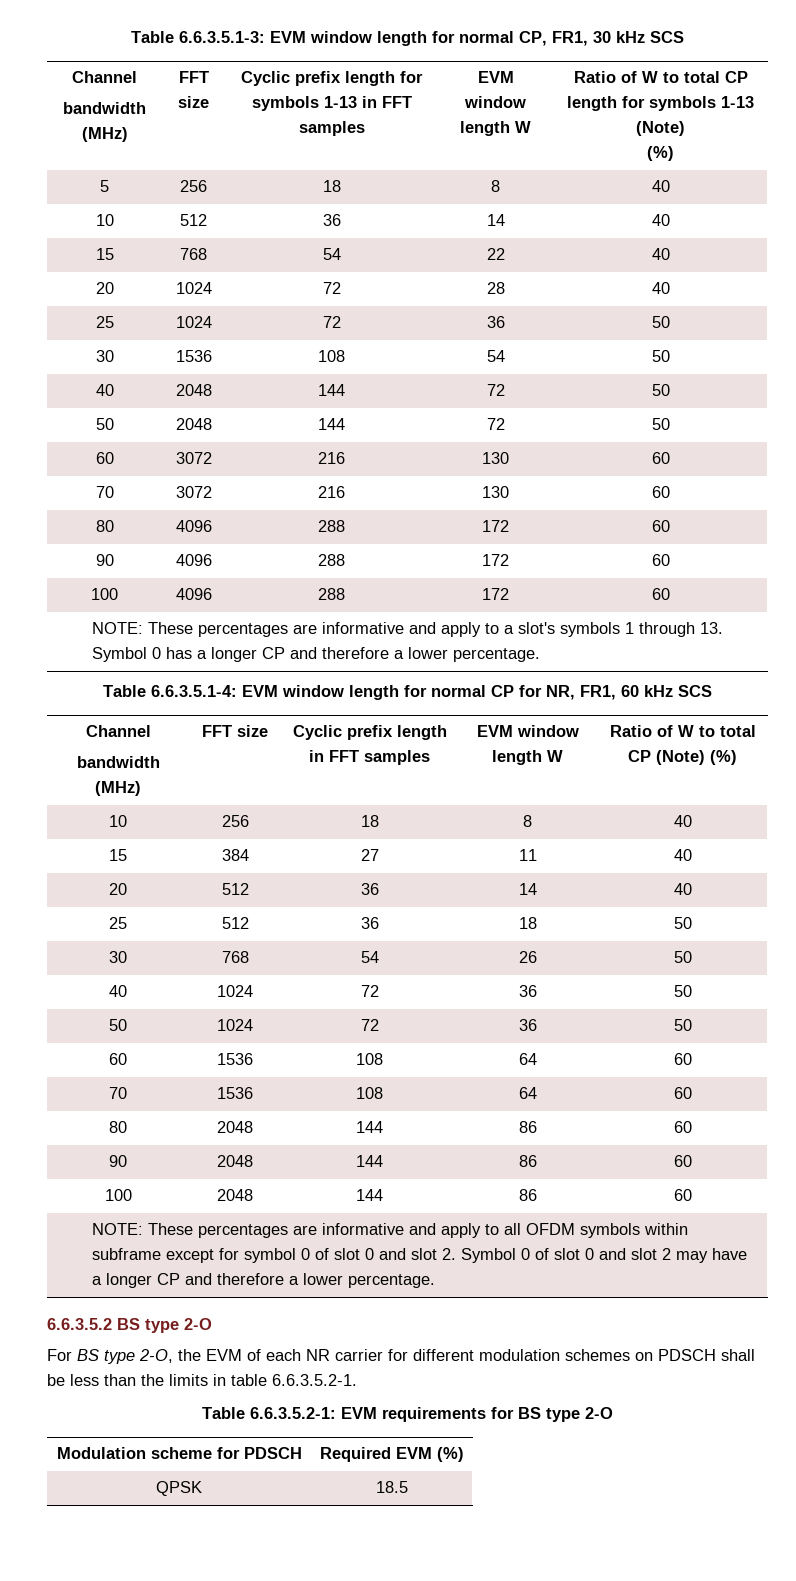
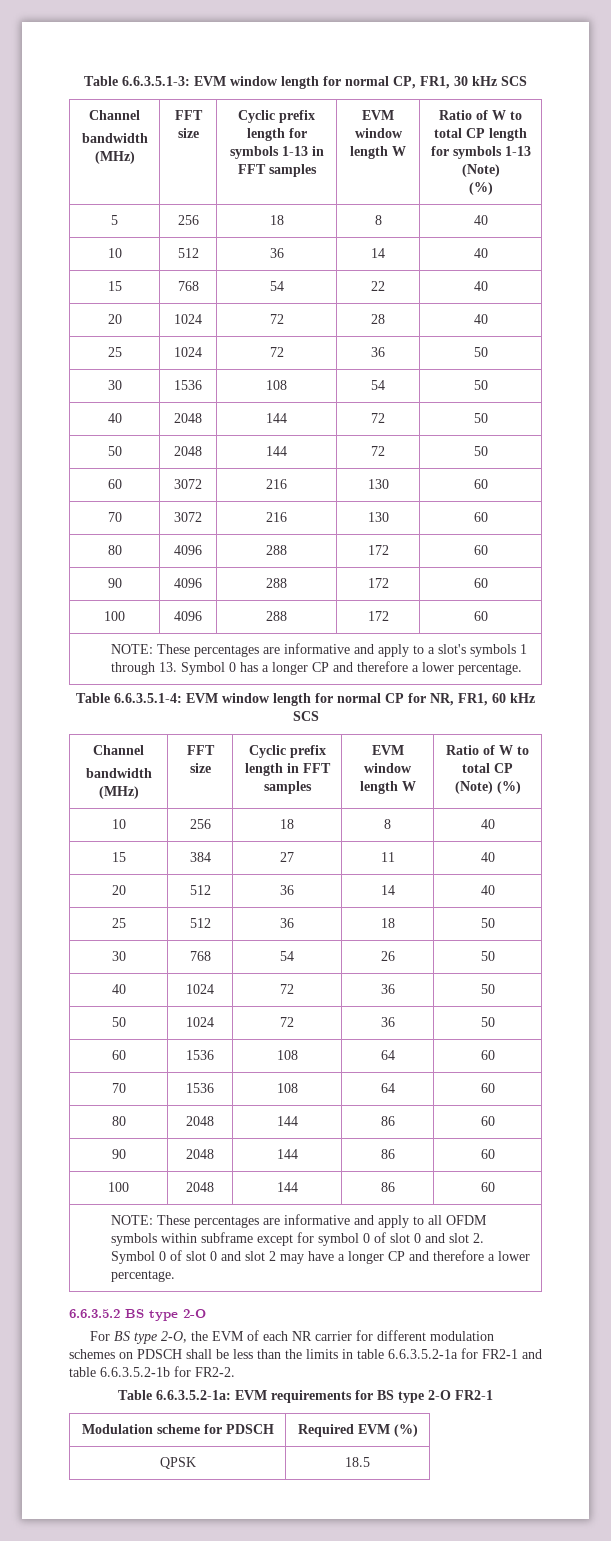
- For BS type 2-O, the EVM of each NR carrier for different modulation schemes on PDSCH shall be less than the limits in table 6.6.3.5.2-1.
- Table 6.6.3.5.2-1: EVM requirements for BS type 2-O
+ For BS type 2-O, the EVM of each NR carrier for different modulation schemes on PDSCH shall be less than the limits in table 6.6.3.5.2-1a for FR2-1 and table 6.6.3.5.2-1b for FR2-2.
+ Table 6.6.3.5.2-1a: EVM requirements for BS type 2-O FR2-1

